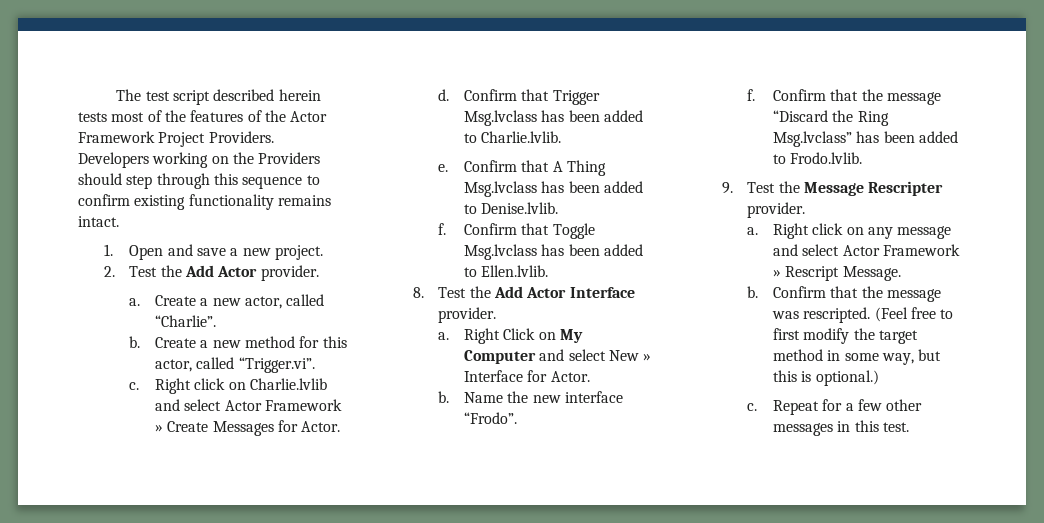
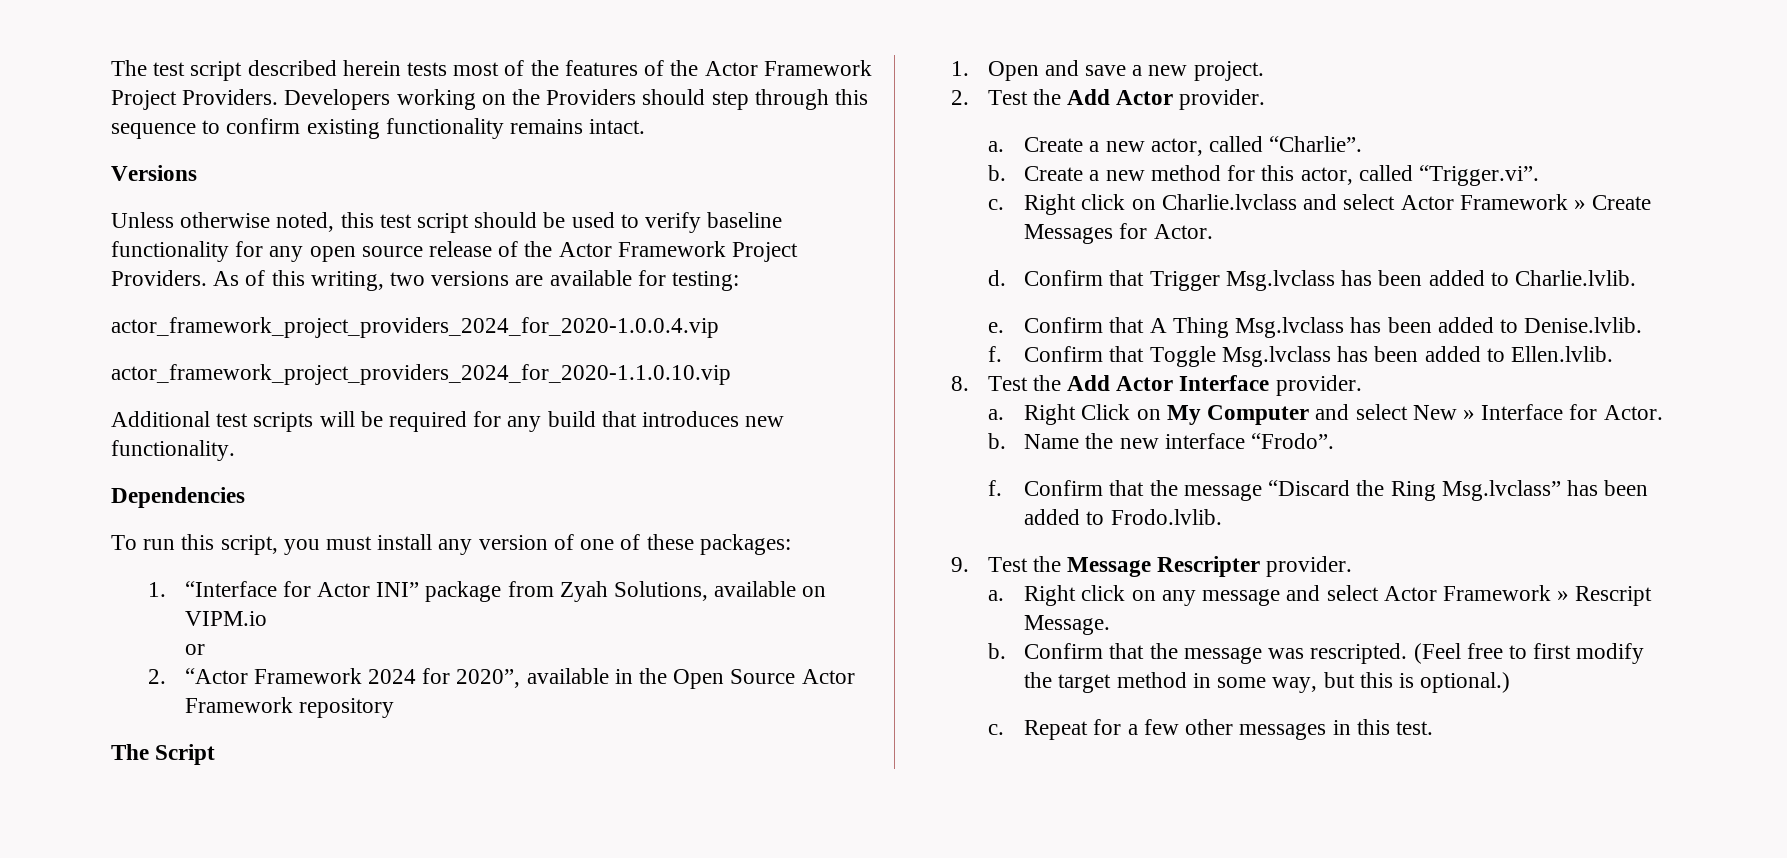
+ Versions
+ Unless otherwise noted, this test script should be used to verify baseline functionality for any open source release of the Actor Framework Project Providers. As of this writing, two versions are available for testing:
+ actor_framework_project_providers_2024_for_2020-1.0.0.4.vip
+ actor_framework_project_providers_2024_for_2020-1.1.0.10.vip
+ Additional test scripts will be required for any build that introduces new functionality.
+ Dependencies
+ To run this script, you must install any version of one of these packages:
+ 1. “Interface for Actor INI” package from Zyah Solutions, available on VIPM.io
+ or
+ 2. “Actor Framework 2024 for 2020”, available in the Open Source Actor Framework repository
+ The Script
- Right click on Charlie.lvlib and select Actor Framework » Create Messages for Actor.
+ Right click on Charlie.lvclass and select Actor Framework » Create Messages for Actor.

